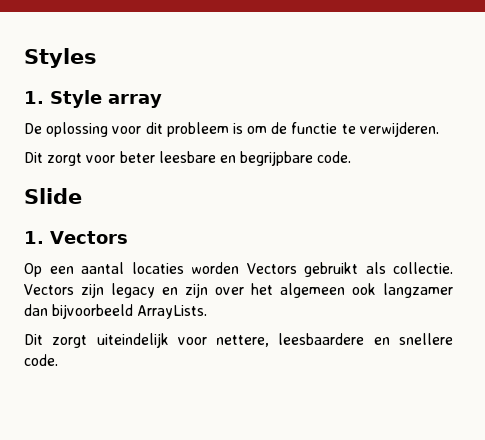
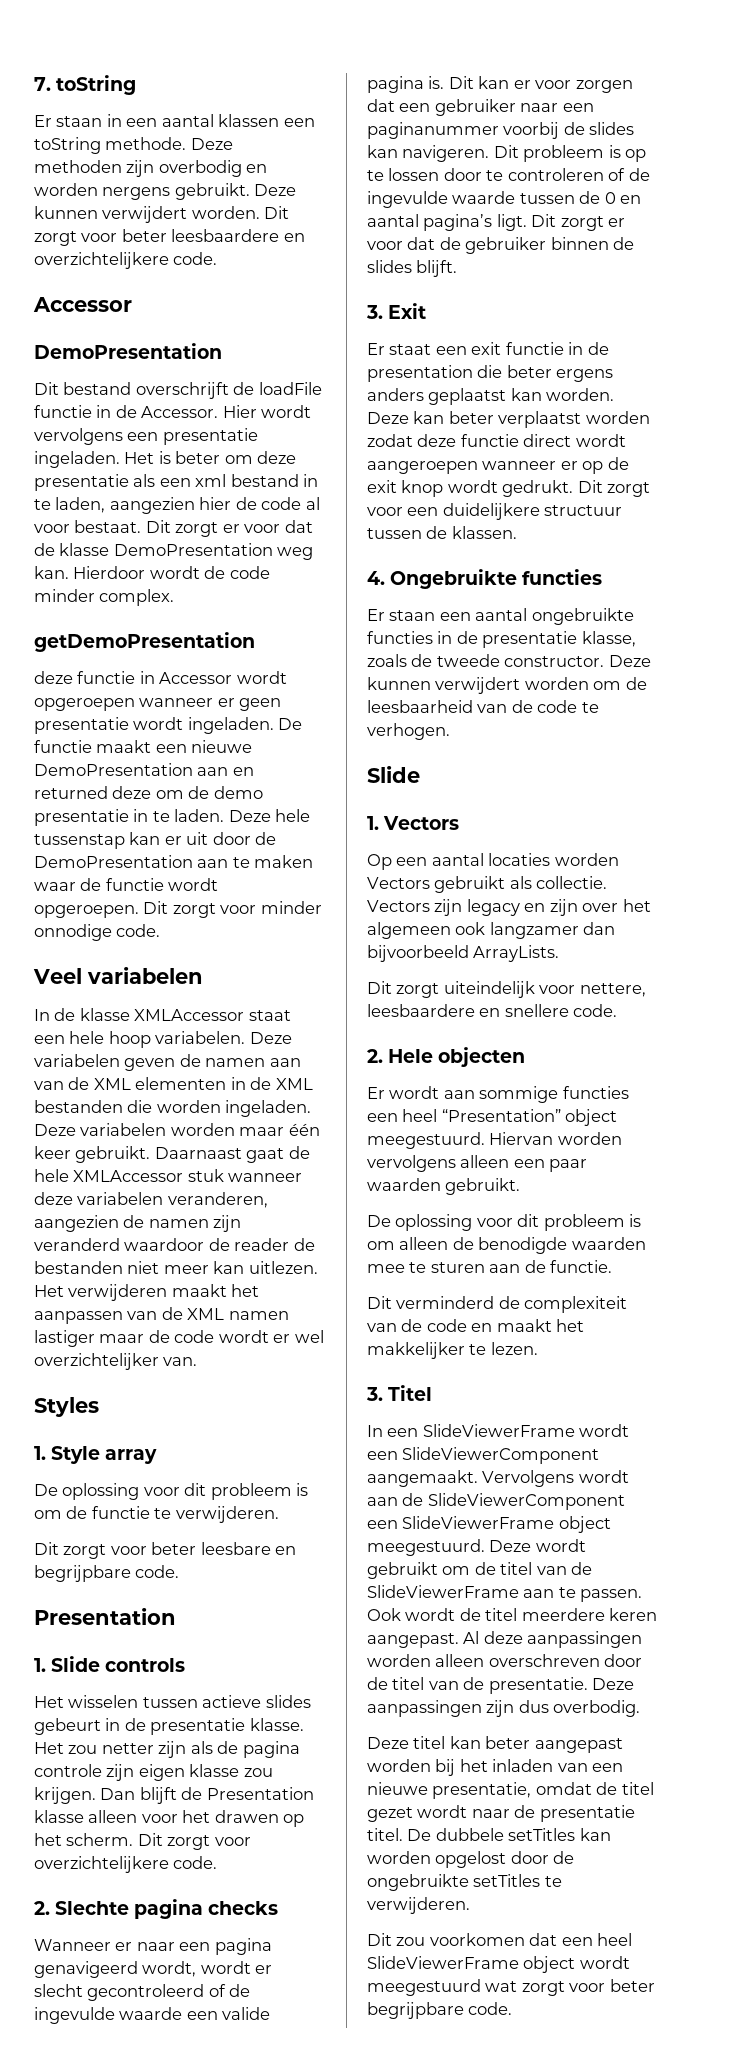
+ 7. toString
+ Er staan in een aantal klassen een toString methode. Deze methoden zijn overbodig en worden nergens gebruikt. Deze kunnen verwijdert worden. Dit zorgt voor beter leesbaardere en overzichtelijkere code.
+ Accessor
+ DemoPresentation
+ Dit bestand overschrijft de loadFile functie in de Accessor. Hier wordt vervolgens een presentatie ingeladen. Het is beter om deze presentatie als een xml bestand in te laden, aangezien hier de code al voor bestaat. Dit zorgt er voor dat de klasse DemoPresentation weg kan. Hierdoor wordt de code minder complex.
+ getDemoPresentation
+ deze functie in Accessor wordt opgeroepen wanneer er geen presentatie wordt ingeladen. De functie maakt een nieuwe DemoPresentation aan en returned deze om de demo presentatie in te laden. Deze hele tussenstap kan er uit door de DemoPresentation aan te maken waar de functie wordt opgeroepen. Dit zorgt voor minder onnodige code.
+ Veel variabelen
+ In de klasse XMLAccessor staat een hele hoop variabelen. Deze variabelen geven de namen aan van de XML elementen in de XML bestanden die worden ingeladen. Deze variabelen worden maar één keer gebruikt. Daarnaast gaat de hele XMLAccessor stuk wanneer deze variabelen veranderen, aangezien de namen zijn veranderd waardoor de reader de bestanden niet meer kan uitlezen. Het verwijderen maakt het aanpassen van de XML namen lastiger maar de code wordt er wel overzichtelijker van.
  Dit zorgt voor beter leesbare en begrijpbare code.
+ Presentation
+ 1. Slide controls
+ Het wisselen tussen actieve slides gebeurt in de presentatie klasse. Het zou netter zijn als de pagina controle zijn eigen klasse zou krijgen. Dan blijft de Presentation klasse alleen voor het drawen op het scherm. Dit zorgt voor overzichtelijkere code.
+ 2. Slechte pagina checks
+ Wanneer er naar een pagina genavigeerd wordt, wordt er slecht gecontroleerd of de ingevulde waarde een valide pagina is. Dit kan er voor zorgen dat een gebruiker naar een paginanummer voorbij de slides kan navigeren. Dit probleem is op te lossen door te controleren of de ingevulde waarde tussen de 0 en aantal pagina’s ligt. Dit zorgt er voor dat de gebruiker binnen de slides blijft.
+ 3. Exit
+ Er staat een exit functie in de presentation die beter ergens anders geplaatst kan worden. Deze kan beter verplaatst worden zodat deze functie direct wordt aangeroepen wanneer er op de exit knop wordt gedrukt. Dit zorgt voor een duidelijkere structuur tussen de klassen.
+ 4. Ongebruikte functies
+ Er staan een aantal ongebruikte functies in de presentatie klasse, zoals de tweede constructor. Deze kunnen verwijdert worden om de leesbaarheid van de code te verhogen.
+ 2. Hele objecten
+ Er wordt aan sommige functies een heel “Presentation” object meegestuurd. Hiervan worden vervolgens alleen een paar waarden gebruikt.
+ De oplossing voor dit probleem is om alleen de benodigde waarden mee te sturen aan de functie.
+ Dit verminderd de complexiteit van de code en maakt het makkelijker te lezen.
+ 3. Titel
+ In een SlideViewerFrame wordt een SlideViewerComponent aangemaakt. Vervolgens wordt aan de SlideViewerComponent een SlideViewerFrame object meegestuurd. Deze wordt gebruikt om de titel van de SlideViewerFrame aan te passen. Ook wordt de titel meerdere keren aangepast. Al deze aanpassingen worden alleen overschreven door de titel van de presentatie. Deze aanpassingen zijn dus overbodig.
+ Deze titel kan beter aangepast worden bij het inladen van een nieuwe presentatie, omdat de titel gezet wordt naar de presentatie titel. De dubbele setTitles kan worden opgelost door de ongebruikte setTitles te verwijderen.
+ Dit zou voorkomen dat een heel SlideViewerFrame object wordt meegestuurd wat zorgt voor beter begrijpbare code.

